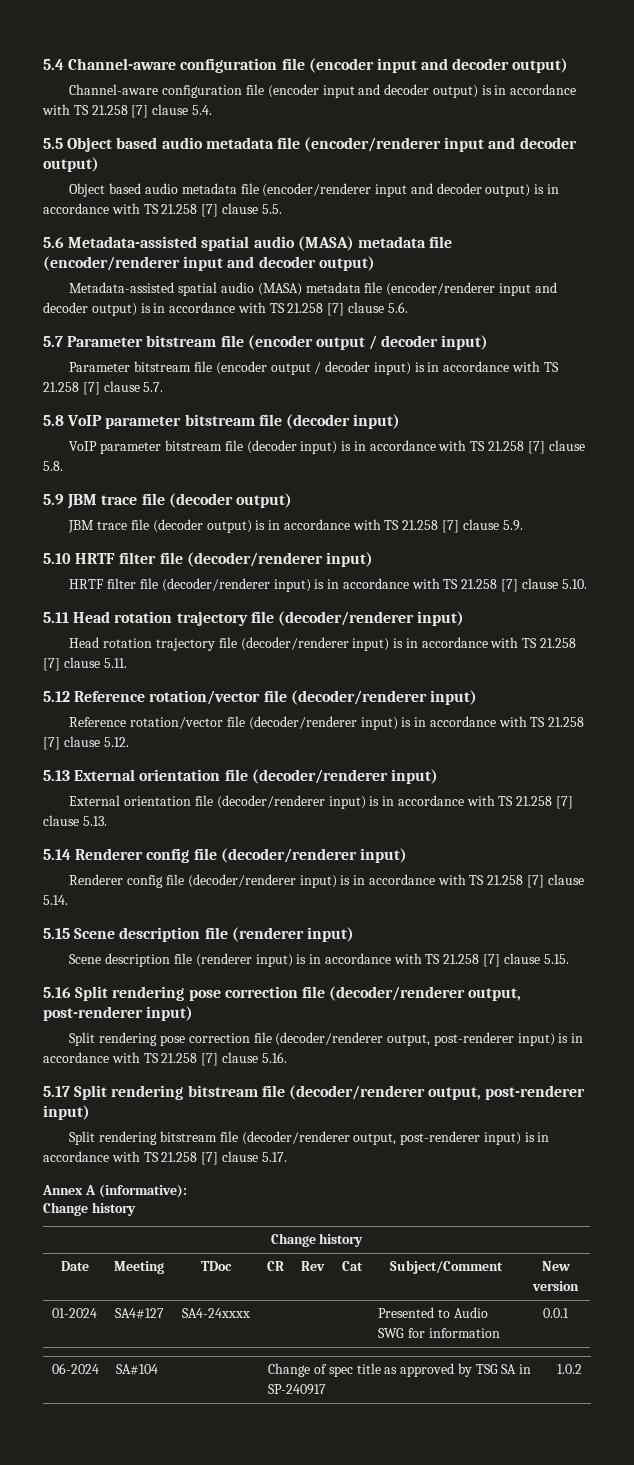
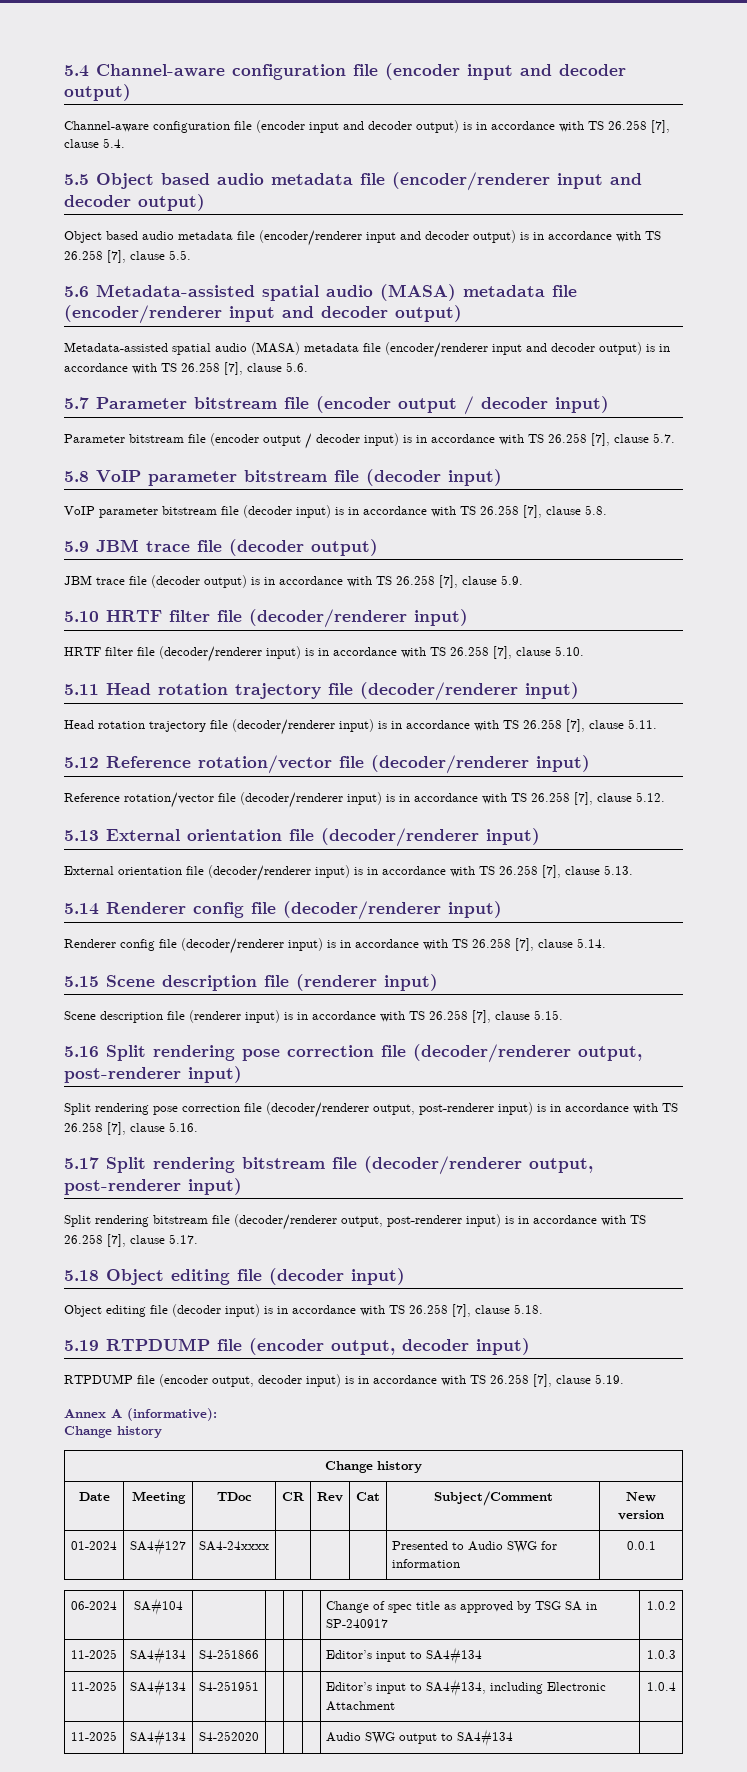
- Channel-aware configuration file (encoder input and decoder output) is in accordance with TS 21.258 [7] clause 5.4.
+ Channel-aware configuration file (encoder input and decoder output) is in accordance with TS 26.258 [7], clause 5.4.
- Object based audio metadata file (encoder/renderer input and decoder output) is in accordance with TS 21.258 [7] clause 5.5.
+ Object based audio metadata file (encoder/renderer input and decoder output) is in accordance with TS 26.258 [7], clause 5.5.
- Metadata-assisted spatial audio (MASA) metadata file (encoder/renderer input and decoder output) is in accordance with TS 21.258 [7] clause 5.6.
+ Metadata-assisted spatial audio (MASA) metadata file (encoder/renderer input and decoder output) is in accordance with TS 26.258 [7], clause 5.6.
- Parameter bitstream file (encoder output / decoder input) is in accordance with TS 21.258 [7] clause 5.7.
+ Parameter bitstream file (encoder output / decoder input) is in accordance with TS 26.258 [7], clause 5.7.
- VoIP parameter bitstream file (decoder input) is in accordance with TS 21.258 [7] clause 5.8.
+ VoIP parameter bitstream file (decoder input) is in accordance with TS 26.258 [7], clause 5.8.
- JBM trace file (decoder output) is in accordance with TS 21.258 [7] clause 5.9.
+ JBM trace file (decoder output) is in accordance with TS 26.258 [7], clause 5.9.
- HRTF filter file (decoder/renderer input) is in accordance with TS 21.258 [7] clause 5.10.
+ HRTF filter file (decoder/renderer input) is in accordance with TS 26.258 [7], clause 5.10.
- Head rotation trajectory file (decoder/renderer input) is in accordance with TS 21.258 [7] clause 5.11.
+ Head rotation trajectory file (decoder/renderer input) is in accordance with TS 26.258 [7], clause 5.11.
- Reference rotation/vector file (decoder/renderer input) is in accordance with TS 21.258 [7] clause 5.12.
+ Reference rotation/vector file (decoder/renderer input) is in accordance with TS 26.258 [7], clause 5.12.
- External orientation file (decoder/renderer input) is in accordance with TS 21.258 [7] clause 5.13.
+ External orientation file (decoder/renderer input) is in accordance with TS 26.258 [7], clause 5.13.
- Renderer config file (decoder/renderer input) is in accordance with TS 21.258 [7] clause 5.14.
+ Renderer config file (decoder/renderer input) is in accordance with TS 26.258 [7], clause 5.14.
- Scene description file (renderer input) is in accordance with TS 21.258 [7] clause 5.15.
+ Scene description file (renderer input) is in accordance with TS 26.258 [7], clause 5.15.
- Split rendering pose correction file (decoder/renderer output, post-renderer input) is in accordance with TS 21.258 [7] clause 5.16.
+ Split rendering pose correction file (decoder/renderer output, post-renderer input) is in accordance with TS 26.258 [7], clause 5.16.
- Split rendering bitstream file (decoder/renderer output, post-renderer input) is in accordance with TS 21.258 [7] clause 5.17.
+ Split rendering bitstream file (decoder/renderer output, post-renderer input) is in accordance with TS 26.258 [7], clause 5.17.
+ 5.18 Object editing file (decoder input)
+ Object editing file (decoder input) is in accordance with TS 26.258 [7], clause 5.18.
+ 5.19 RTPDUMP file (encoder output, decoder input)
+ RTPDUMP file (encoder output, decoder input) is in accordance with TS 26.258 [7], clause 5.19.
+ 11-2025 | SA4#134 | S4-251866 | | | | Editor’s input to SA4#134 | 1.0.3
+ 11-2025 | SA4#134 | S4-251951 | | | | Editor’s input to SA4#134, including Electronic Attachment | 1.0.4
+ 11-2025 | SA4#134 | S4-252020 | | | | Audio SWG output to SA4#134 |

